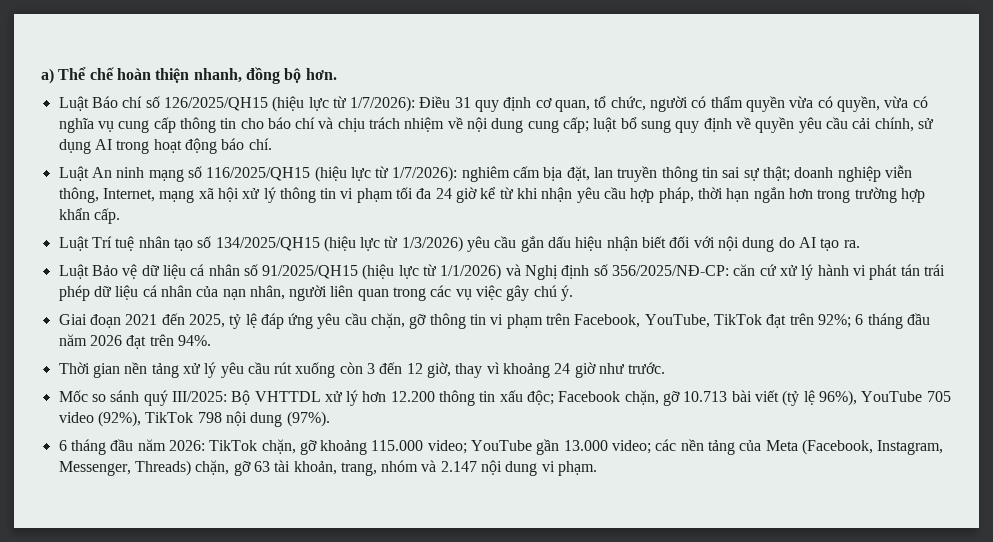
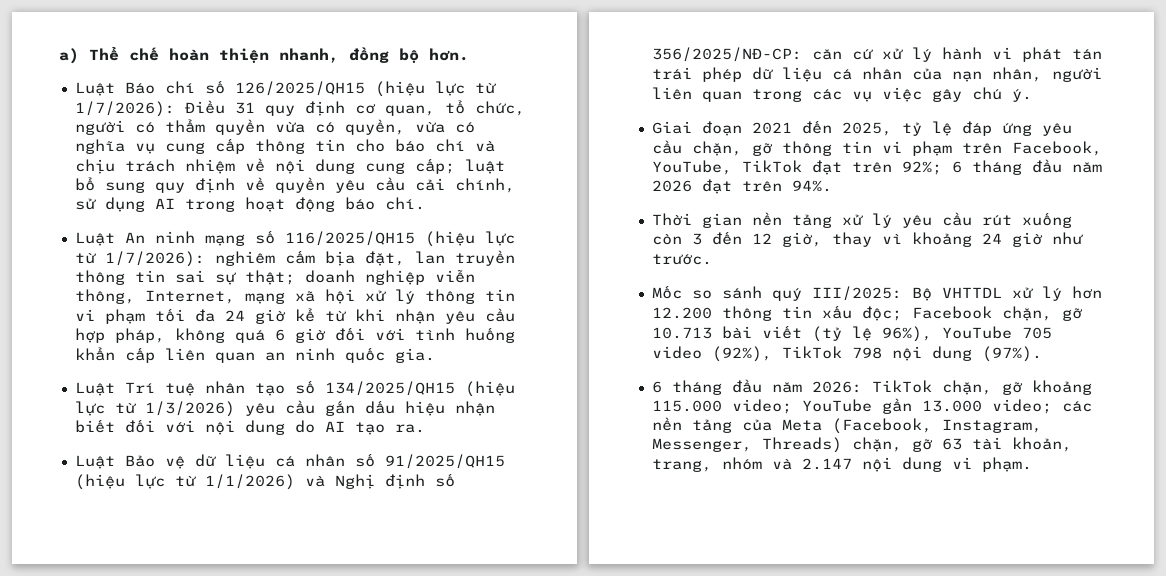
- Luật An ninh mạng số 116/2025/QH15 (hiệu lực từ 1/7/2026): nghiêm cấm bịa đặt, lan truyền thông tin sai sự thật; doanh nghiệp viễn thông, Internet, mạng xã hội xử lý thông tin vi phạm tối đa 24 giờ kể từ khi nhận yêu cầu hợp pháp, thời hạn ngắn hơn trong trường hợp khẩn cấp.
+ Luật An ninh mạng số 116/2025/QH15 (hiệu lực từ 1/7/2026): nghiêm cấm bịa đặt, lan truyền thông tin sai sự thật; doanh nghiệp viễn thông, Internet, mạng xã hội xử lý thông tin vi phạm tối đa 24 giờ kể từ khi nhận yêu cầu hợp pháp, không quá 6 giờ đối với tình huống khẩn cấp liên quan an ninh quốc gia.

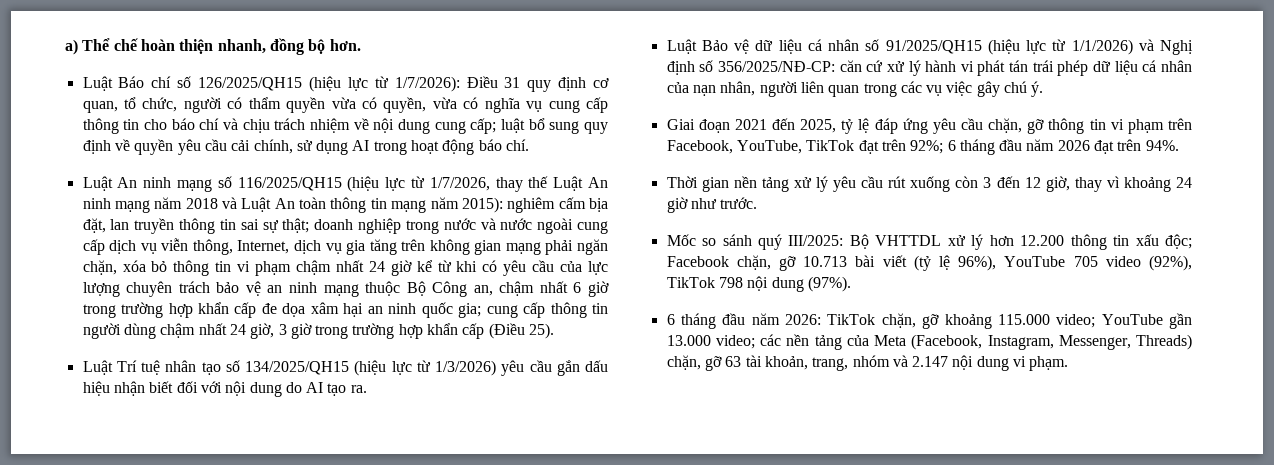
- Luật An ninh mạng số 116/2025/QH15 (hiệu lực từ 1/7/2026): nghiêm cấm bịa đặt, lan truyền thông tin sai sự thật; doanh nghiệp viễn thông, Internet, mạng xã hội xử lý thông tin vi phạm tối đa 24 giờ kể từ khi nhận yêu cầu hợp pháp, không quá 6 giờ đối với tình huống khẩn cấp liên quan an ninh quốc gia.
+ Luật An ninh mạng số 116/2025/QH15 (hiệu lực từ 1/7/2026, thay thế Luật An ninh mạng năm 2018 và Luật An toàn thông tin mạng năm 2015): nghiêm cấm bịa đặt, lan truyền thông tin sai sự thật; doanh nghiệp trong nước và nước ngoài cung cấp dịch vụ viễn thông, Internet, dịch vụ gia tăng trên không gian mạng phải ngăn chặn, xóa bỏ thông tin vi phạm chậm nhất 24 giờ kể từ khi có yêu cầu của lực lượng chuyên trách bảo vệ an ninh mạng thuộc Bộ Công an, chậm nhất 6 giờ trong trường hợp khẩn cấp đe dọa xâm hại an ninh quốc gia; cung cấp thông tin người dùng chậm nhất 24 giờ, 3 giờ trong trường hợp khẩn cấp (Điều 25).

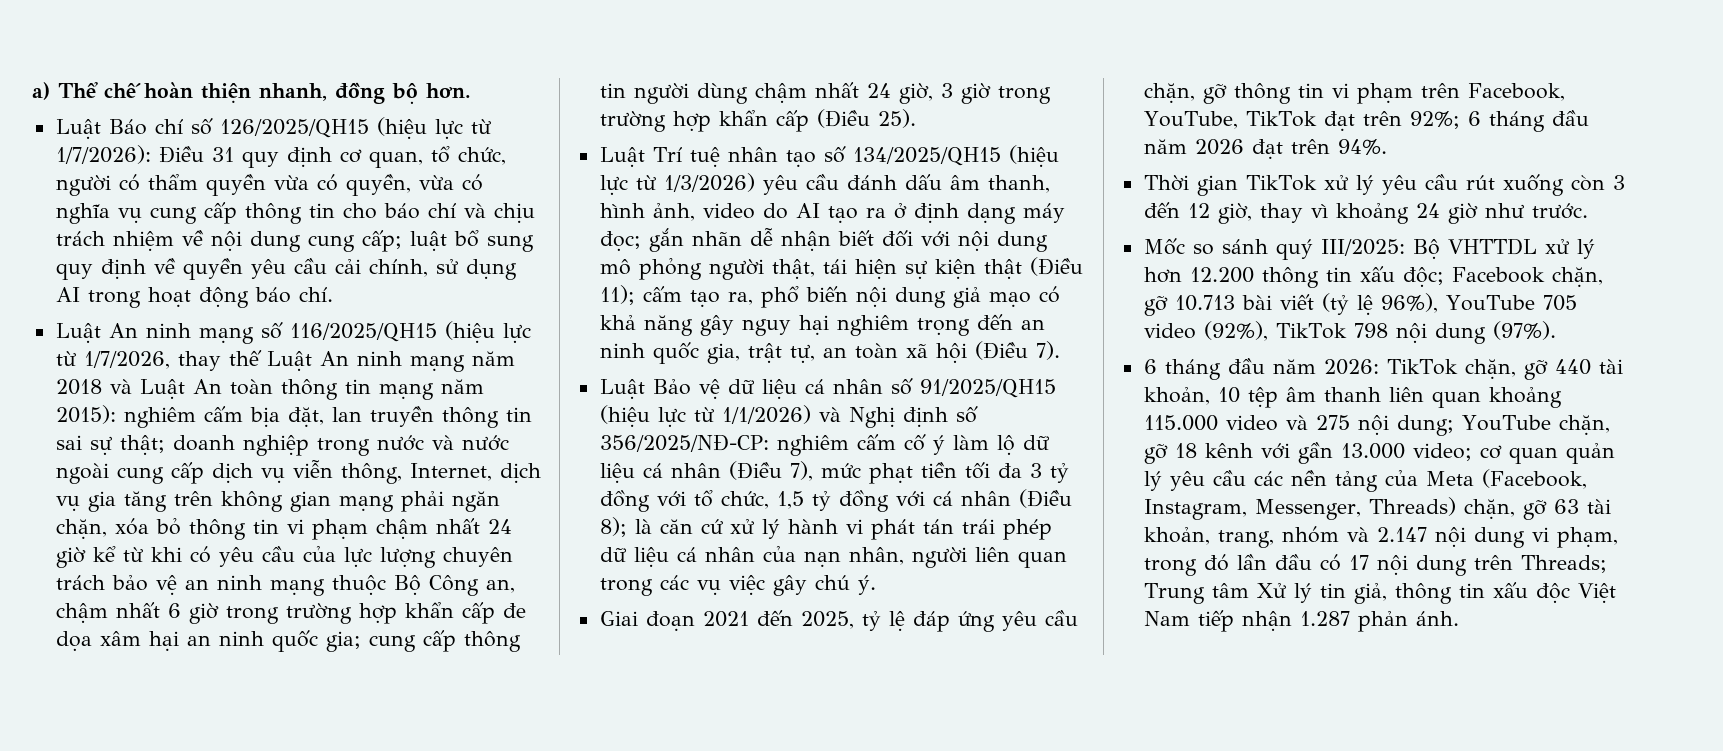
- Luật Trí tuệ nhân tạo số 134/2025/QH15 (hiệu lực từ 1/3/2026) yêu cầu gắn dấu hiệu nhận biết đối với nội dung do AI tạo ra.
+ Luật Trí tuệ nhân tạo số 134/2025/QH15 (hiệu lực từ 1/3/2026) yêu cầu đánh dấu âm thanh, hình ảnh, video do AI tạo ra ở định dạng máy đọc; gắn nhãn dễ nhận biết đối với nội dung mô phỏng người thật, tái hiện sự kiện thật (Điều 11); cấm tạo ra, phổ biến nội dung giả mạo có khả năng gây nguy hại nghiêm trọng đến an ninh quốc gia, trật tự, an toàn xã hội (Điều 7).
- Luật Bảo vệ dữ liệu cá nhân số 91/2025/QH15 (hiệu lực từ 1/1/2026) và Nghị định số 356/2025/NĐ-CP: căn cứ xử lý hành vi phát tán trái phép dữ liệu cá nhân của nạn nhân, người liên quan trong các vụ việc gây chú ý.
+ Luật Bảo vệ dữ liệu cá nhân số 91/2025/QH15 (hiệu lực từ 1/1/2026) và Nghị định số 356/2025/NĐ-CP: nghiêm cấm cố ý làm lộ dữ liệu cá nhân (Điều 7), mức phạt tiền tối đa 3 tỷ đồng với tổ chức, 1,5 tỷ đồng với cá nhân (Điều 8); là căn cứ xử lý hành vi phát tán trái phép dữ liệu cá nhân của nạn nhân, người liên quan trong các vụ việc gây chú ý.
- Thời gian nền tảng xử lý yêu cầu rút xuống còn 3 đến 12 giờ, thay vì khoảng 24 giờ như trước.
+ Thời gian TikTok xử lý yêu cầu rút xuống còn 3 đến 12 giờ, thay vì khoảng 24 giờ như trước.
- 6 tháng đầu năm 2026: TikTok chặn, gỡ khoảng 115.000 video; YouTube gần 13.000 video; các nền tảng của Meta (Facebook, Instagram, Messenger, Threads) chặn, gỡ 63 tài khoản, trang, nhóm và 2.147 nội dung vi phạm.
+ 6 tháng đầu năm 2026: TikTok chặn, gỡ 440 tài khoản, 10 tệp âm thanh liên quan khoảng 115.000 video và 275 nội dung; YouTube chặn, gỡ 18 kênh với gần 13.000 video; cơ quan quản lý yêu cầu các nền tảng của Meta (Facebook, Instagram, Messenger, Threads) chặn, gỡ 63 tài khoản, trang, nhóm và 2.147 nội dung vi phạm, trong đó lần đầu có 17 nội dung trên Threads; Trung tâm Xử lý tin giả, thông tin xấu độc Việt Nam tiếp nhận 1.287 phản ánh.

